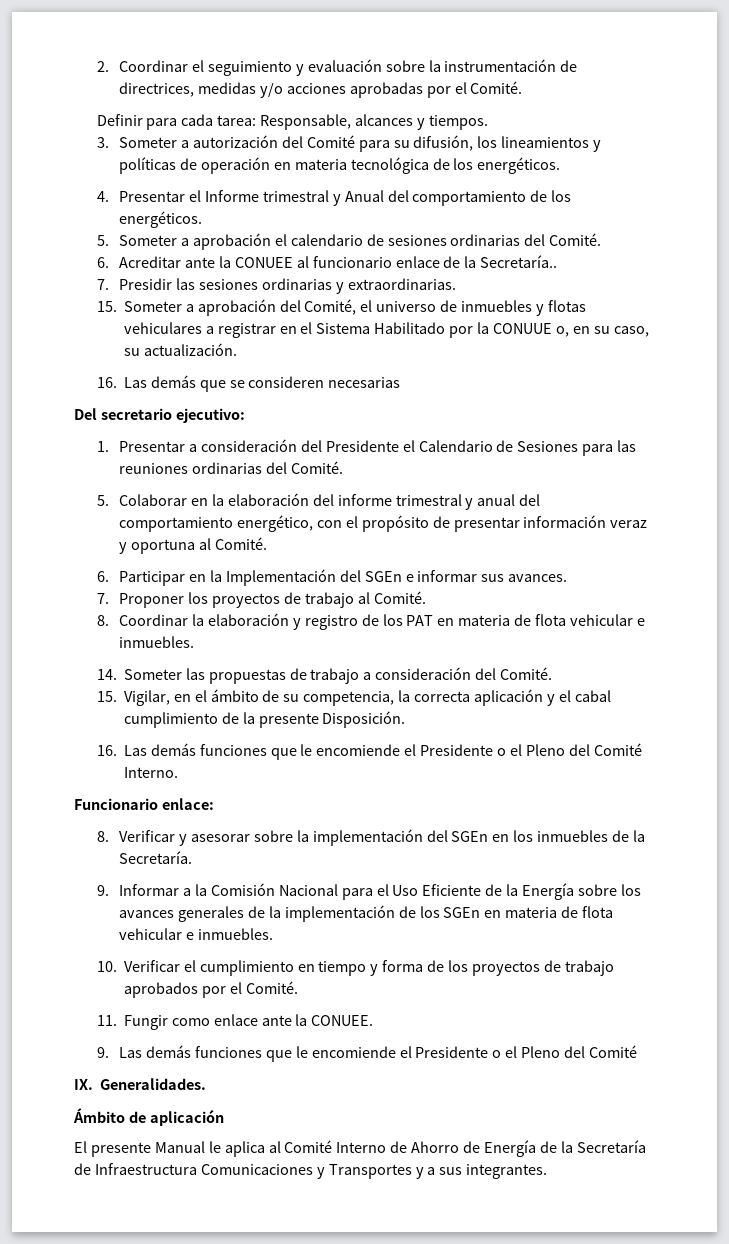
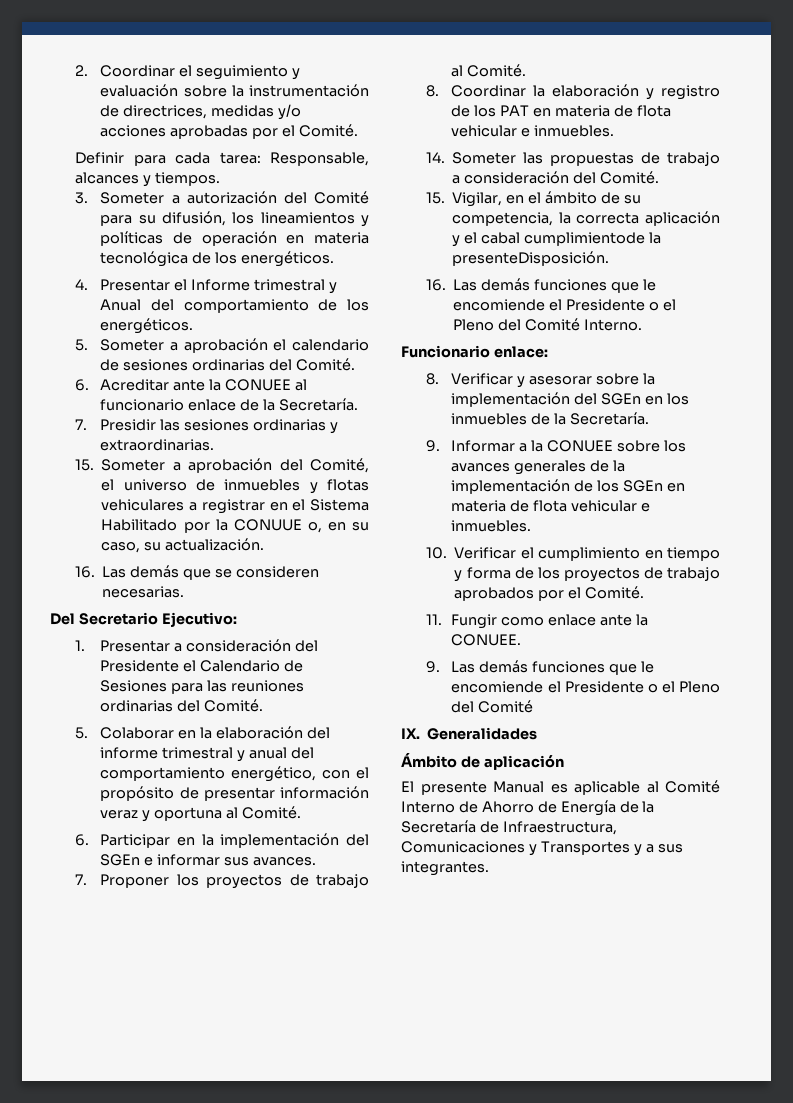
- 6. Acreditar ante la CONUEE al funcionario enlace de la Secretaría..
+ 6. Acreditar ante la CONUEE al funcionario enlace de la Secretaría.
- 16. Las demás que se consideren necesarias
+ 16. Las demás que se consideren necesarias.
- Del secretario ejecutivo:
+ Del Secretario Ejecutivo:
- 6. Participar en la Implementación del SGEn e informar sus avances.
+ 6. Participar en la implementación del SGEn e informar sus avances.
- 15. Vigilar, en el ámbito de su competencia, la correcta aplicación y el cabal cumplimiento de la presente Disposición.
+ 15. Vigilar, en el ámbito de su competencia, la correcta aplicación y el cabal cumplimientode la presenteDisposición.
- 9. Informar a la Comisión Nacional para el Uso Eficiente de la Energía sobre los avances generales de la implementación de los SGEn en materia de flota vehicular e inmuebles.
+ 9. Informar a la CONUEE sobre los avances generales de la implementación de los SGEn en materia de flota vehicular e inmuebles.
- IX. Generalidades.
+ IX. Generalidades
- El presente Manual le aplica al Comité Interno de Ahorro de Energía de la Secretaría de Infraestructura Comunicaciones y Transportes y a sus integrantes.
+ El presente Manual es aplicable al Comité Interno de Ahorro de Energía de la Secretaría de Infraestructura, Comunicaciones y Transportes y a sus integrantes.

